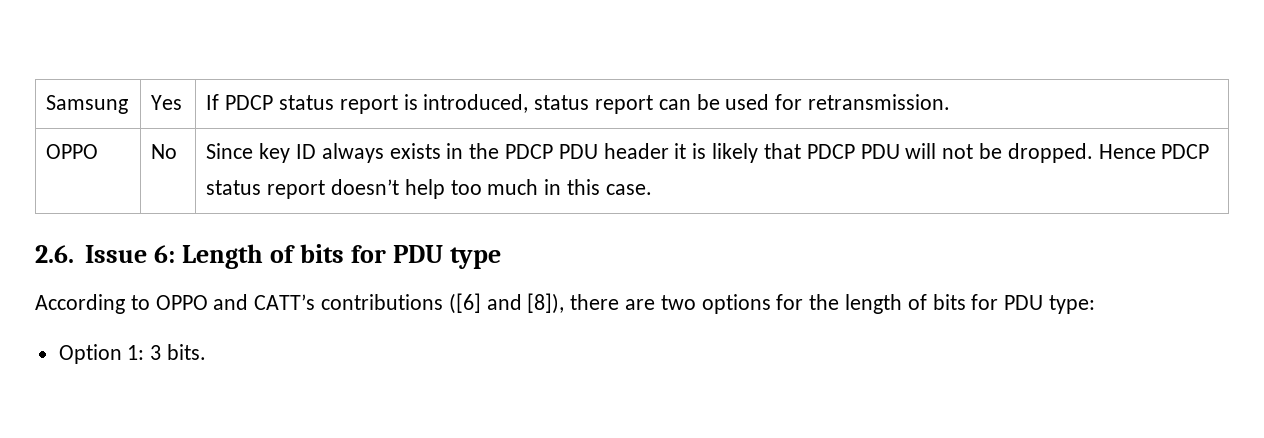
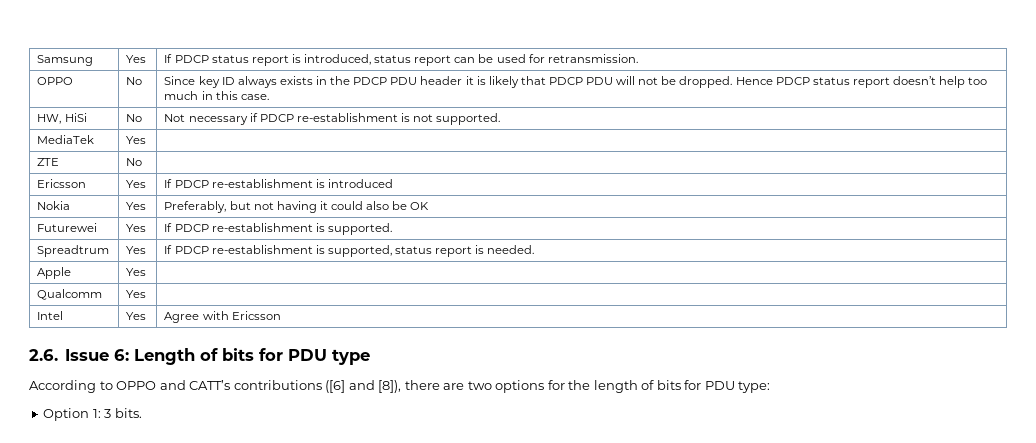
+ HW, HiSi | No | Not necessary if PDCP re-establishment is not supported.
+ MediaTek | Yes |
+ ZTE | No |
+ Ericsson | Yes | If PDCP re-establishment is introduced
+ Nokia | Yes | Preferably, but not having it could also be OK
+ Futurewei | Yes | If PDCP re-establishment is supported.
+ Spreadtrum | Yes | If PDCP re-establishment is supported, status report is needed.
+ Apple | Yes |
+ Qualcomm | Yes |
+ Intel | Yes | Agree with Ericsson

